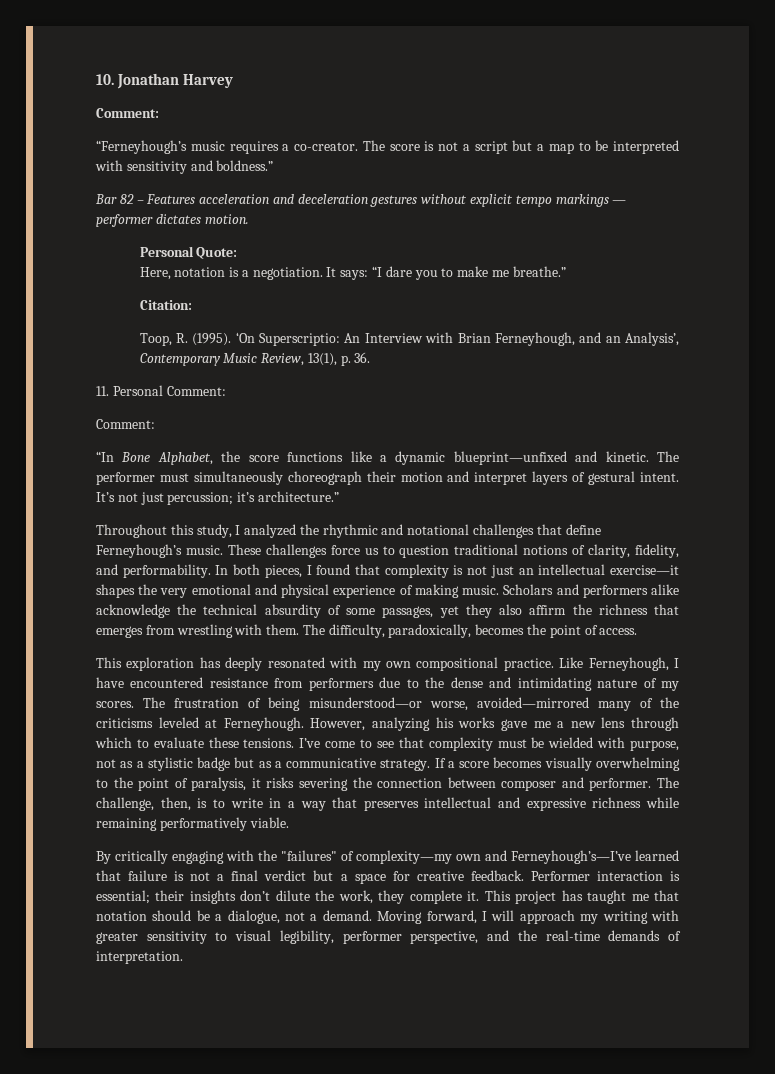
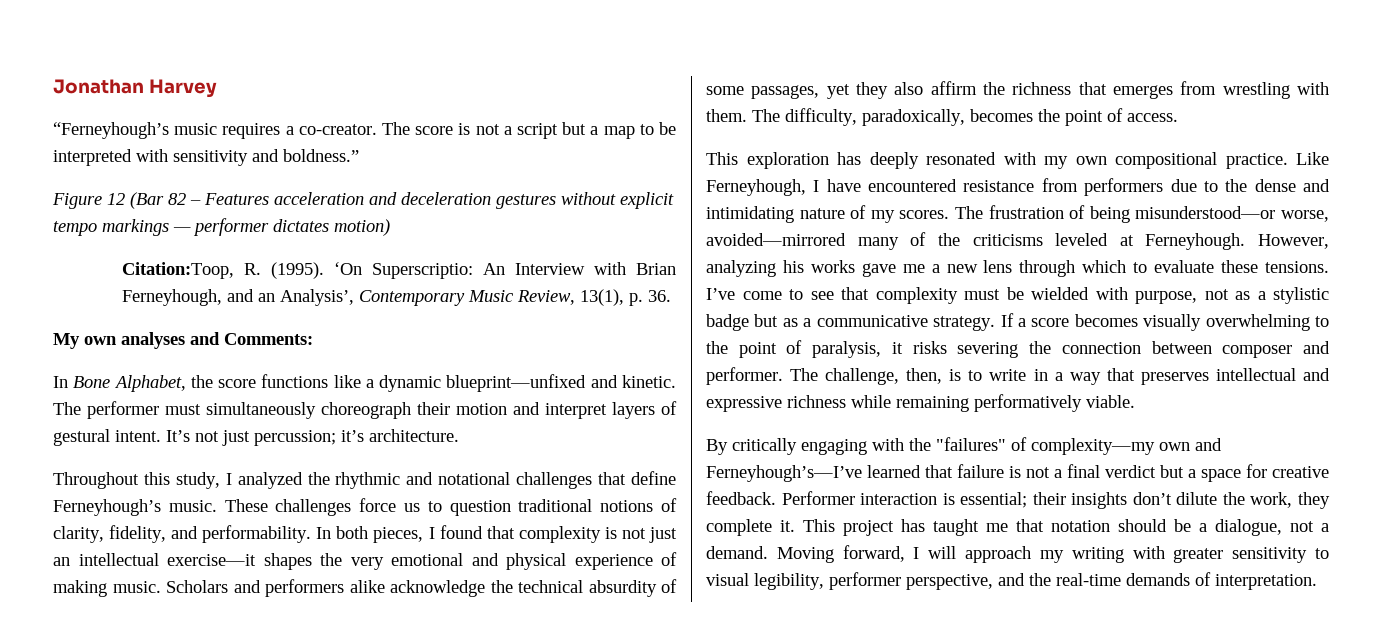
- 10. Jonathan Harvey
- Comment:
+ Jonathan Harvey
- Bar 82 – Features acceleration and deceleration gestures without explicit tempo markings — performer dictates motion.
- Personal Quote:
- Here, notation is a negotiation. It says: “I dare you to make me breathe.”
- Citation:
- Toop, R. (1995).
+ Figure 12 (Bar 82 – Features acceleration and deceleration gestures without explicit tempo markings — performer dictates motion)
+ Citation:Toop, R. (1995).
- 11. Personal Comment:
- Comment:
- “In Bone Alphabet, the score functions like a dynamic blueprint—unfixed and kinetic.
+ My own analyses and Comments:
+ In Bone Alphabet, the score functions like a dynamic blueprint—unfixed and kinetic.
- It’s not just percussion; it’s architecture.”
+ It’s not just percussion; it’s architecture.

